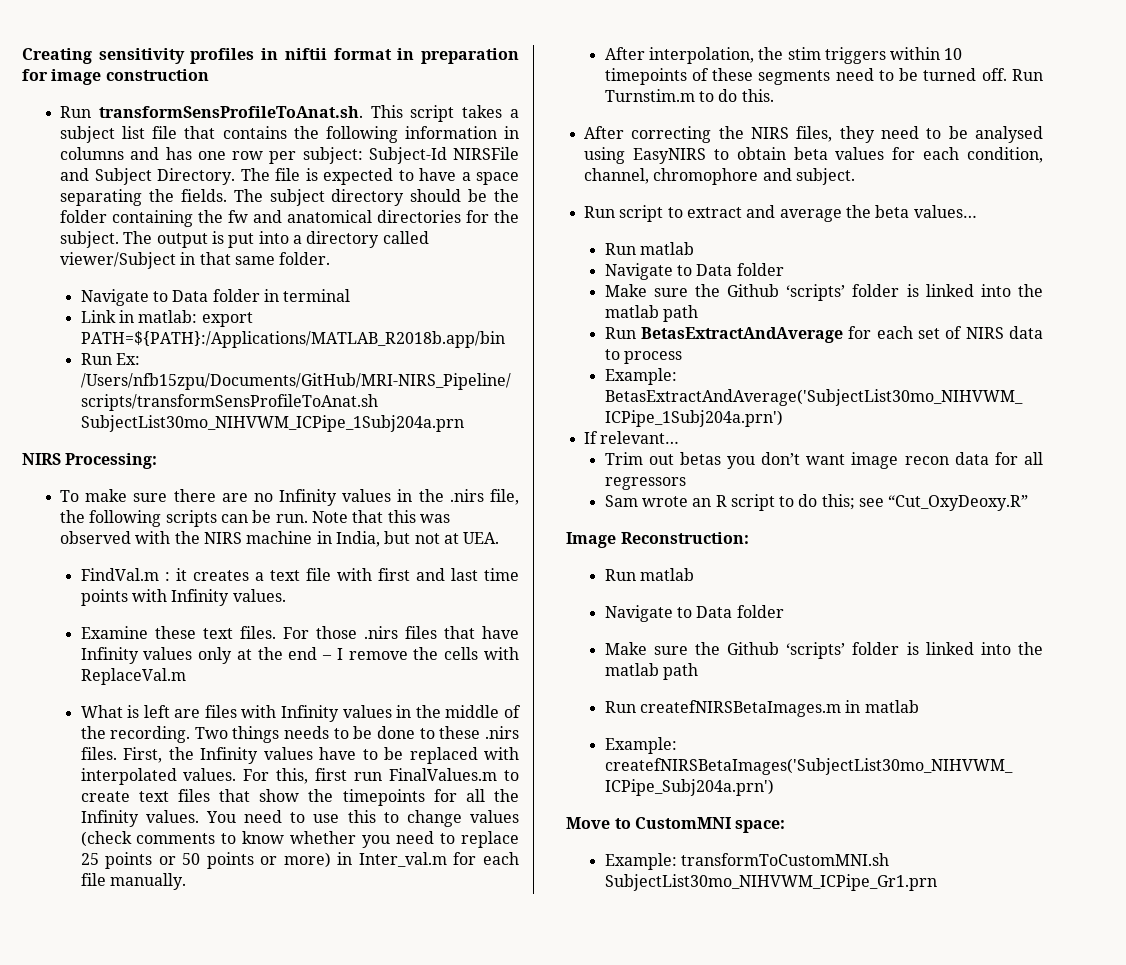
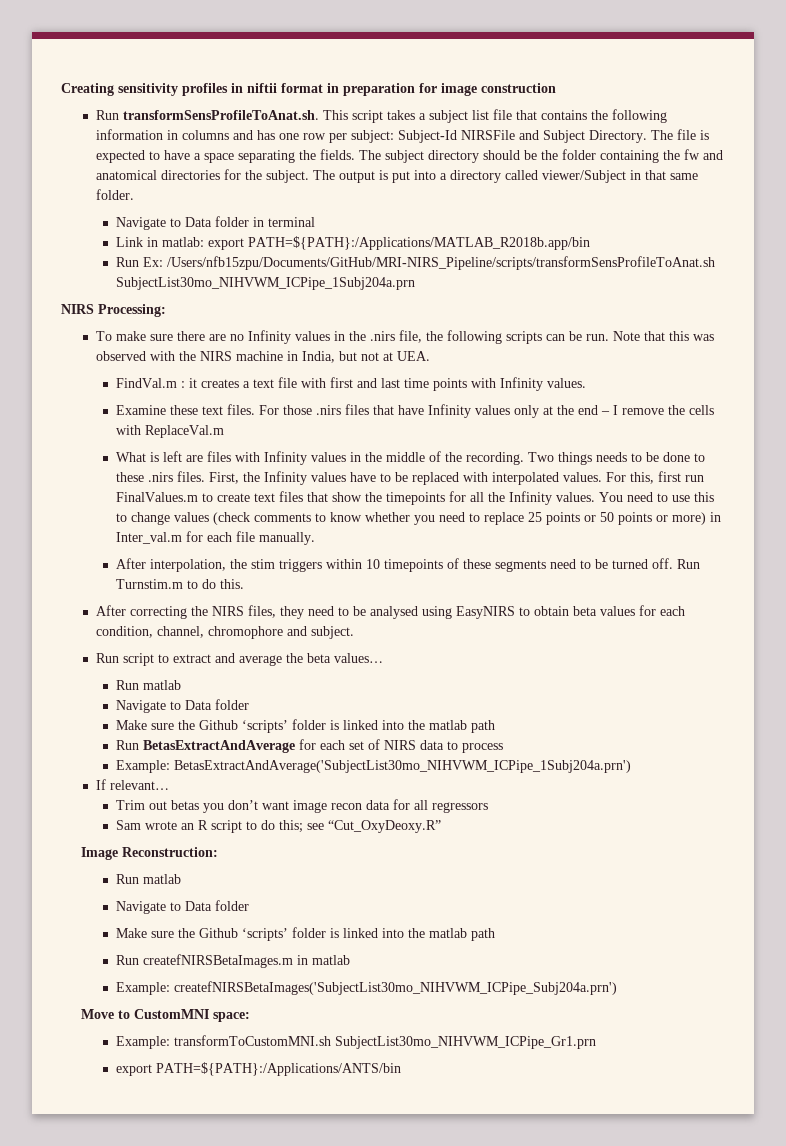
+ export PATH=${PATH}:/Applications/ANTS/bin

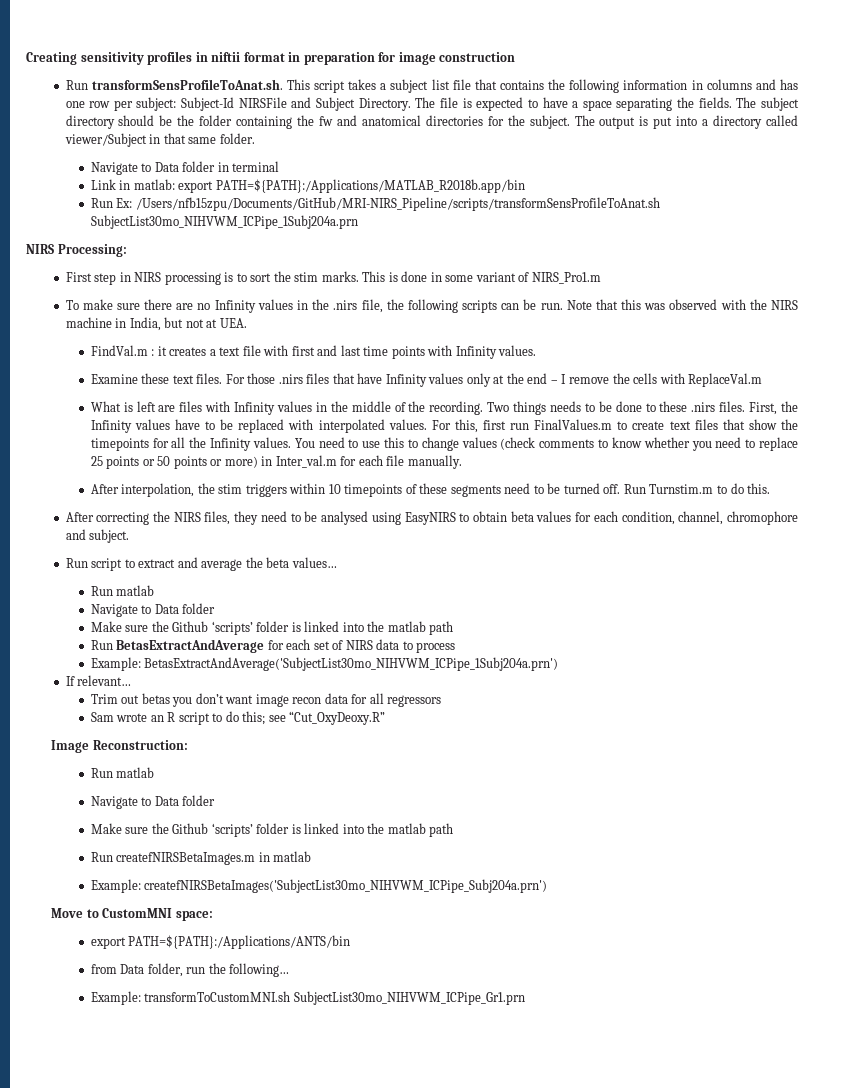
+ First step in NIRS processing is to sort the stim marks. This is done in some variant of NIRS_Pro1.m
+ export PATH=${PATH}:/Applications/ANTS/bin
+ from Data folder, run the following…
- export PATH=${PATH}:/Applications/ANTS/bin

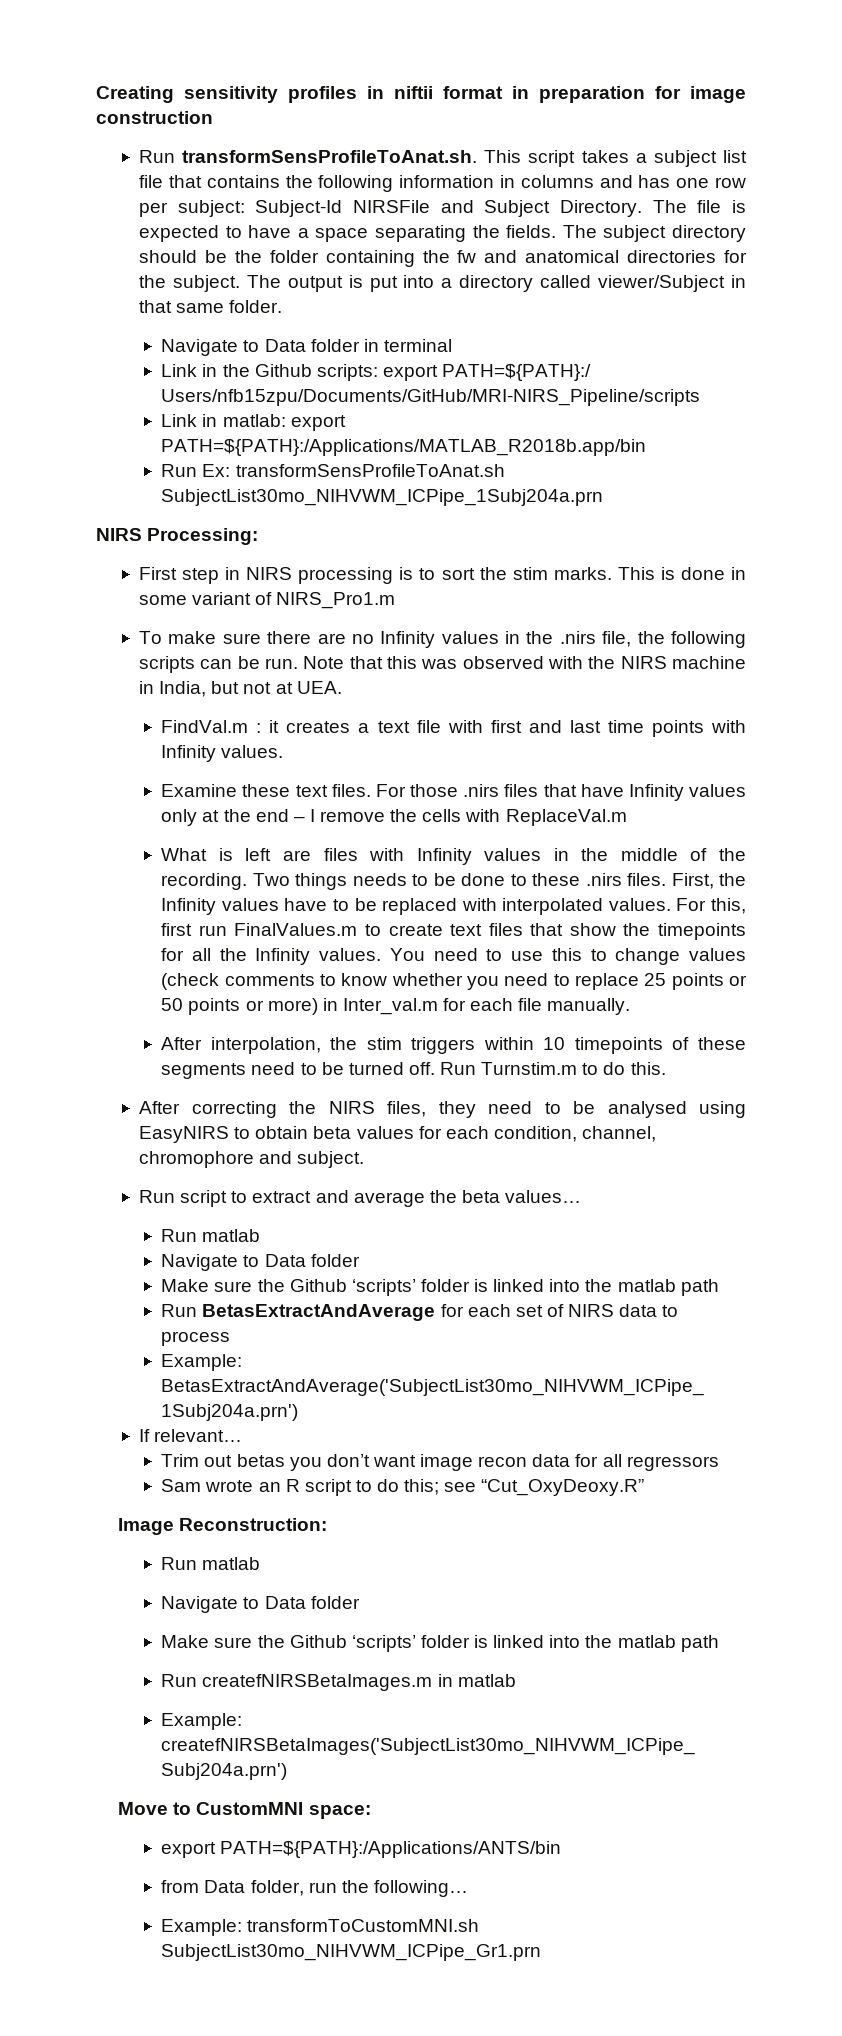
+ Link in the Github scripts: export PATH=${PATH}:/ Users/nfb15zpu/Documents/GitHub/MRI-NIRS_Pipeline/scripts
- Run Ex: /Users/nfb15zpu/Documents/GitHub/MRI-NIRS_Pipeline/scripts/transformSensProfileToAnat.sh SubjectList30mo_NIHVWM_ICPipe_1Subj204a.prn
+ Run Ex: transformSensProfileToAnat.sh SubjectList30mo_NIHVWM_ICPipe_1Subj204a.prn

